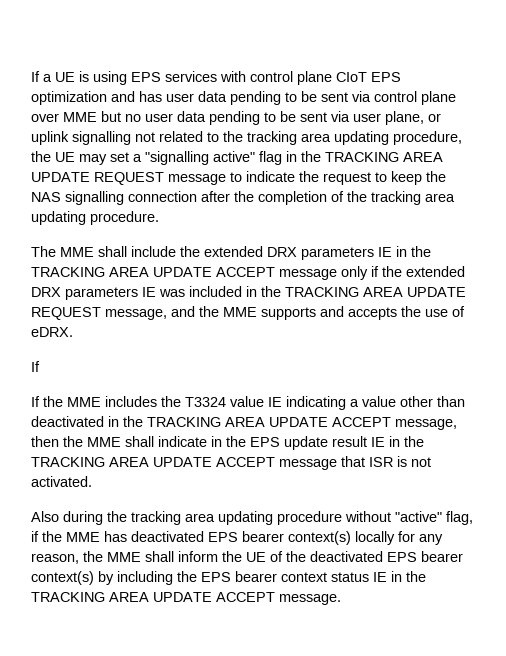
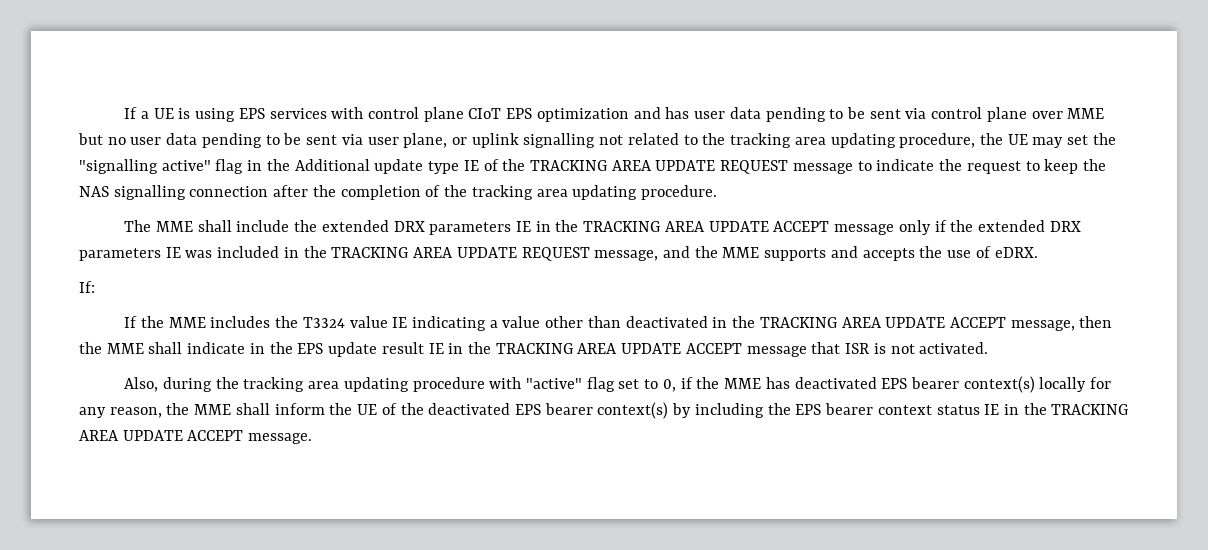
- If a UE is using EPS services with control plane CIoT EPS optimization and has user data pending to be sent via control plane over MME but no user data pending to be sent via user plane, or uplink signalling not related to the tracking area updating procedure, the UE may set a "signalling active" flag in the TRACKING AREA UPDATE REQUEST message to indicate the request to keep the NAS signalling connection after the completion of the tracking area updating procedure.
+ If a UE is using EPS services with control plane CIoT EPS optimization and has user data pending to be sent via control plane over MME but no user data pending to be sent via user plane, or uplink signalling not related to the tracking area updating procedure, the UE may set the "signalling active" flag in the Additional update type IE of the TRACKING AREA UPDATE REQUEST message to indicate the request to keep the NAS signalling connection after the completion of the tracking area updating procedure.
  The MME shall include the extended DRX parameters IE in the TRACKING AREA UPDATE ACCEPT message only if the extended DRX parameters IE was included in the TRACKING AREA UPDATE REQUEST message, and the MME supports and accepts the use of eDRX.
- If
+ If:
- Also during the tracking area updating procedure without "active" flag, if the MME has deactivated EPS bearer context(s) locally for any reason, the MME shall inform the UE of the deactivated EPS bearer context(s) by including the EPS bearer context status IE in the TRACKING AREA UPDATE ACCEPT message.
+ Also, during the tracking area updating procedure with "active" flag set to 0, if the MME has deactivated EPS bearer context(s) locally for any reason, the MME shall inform the UE of the deactivated EPS bearer context(s) by including the EPS bearer context status IE in the TRACKING AREA UPDATE ACCEPT message.

